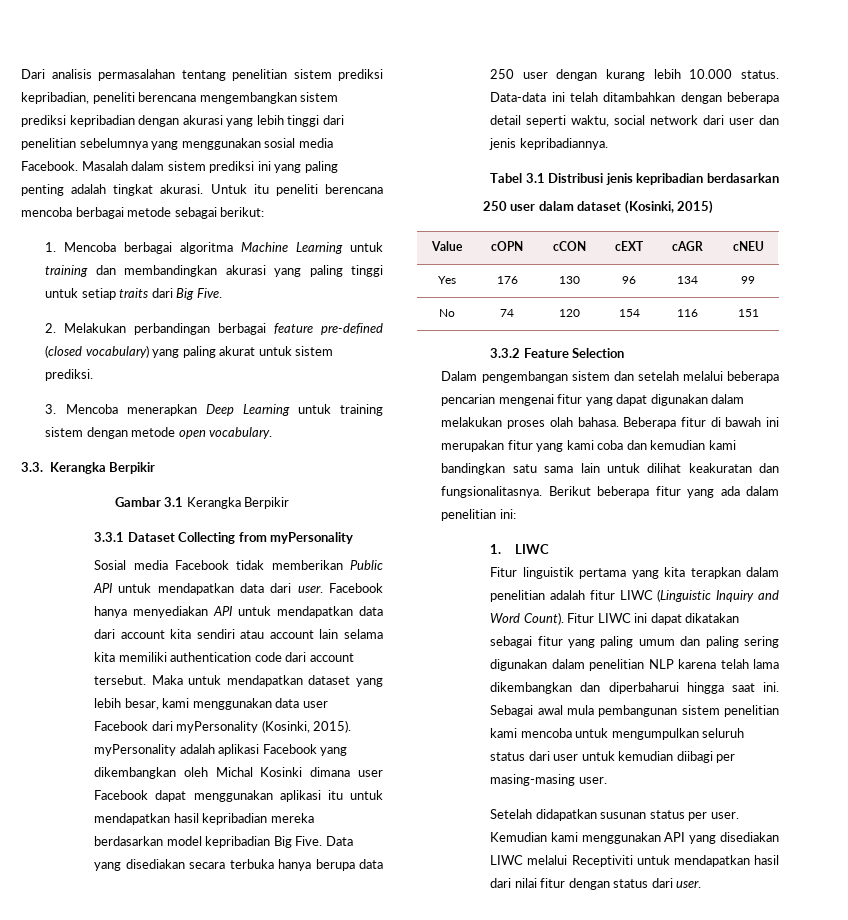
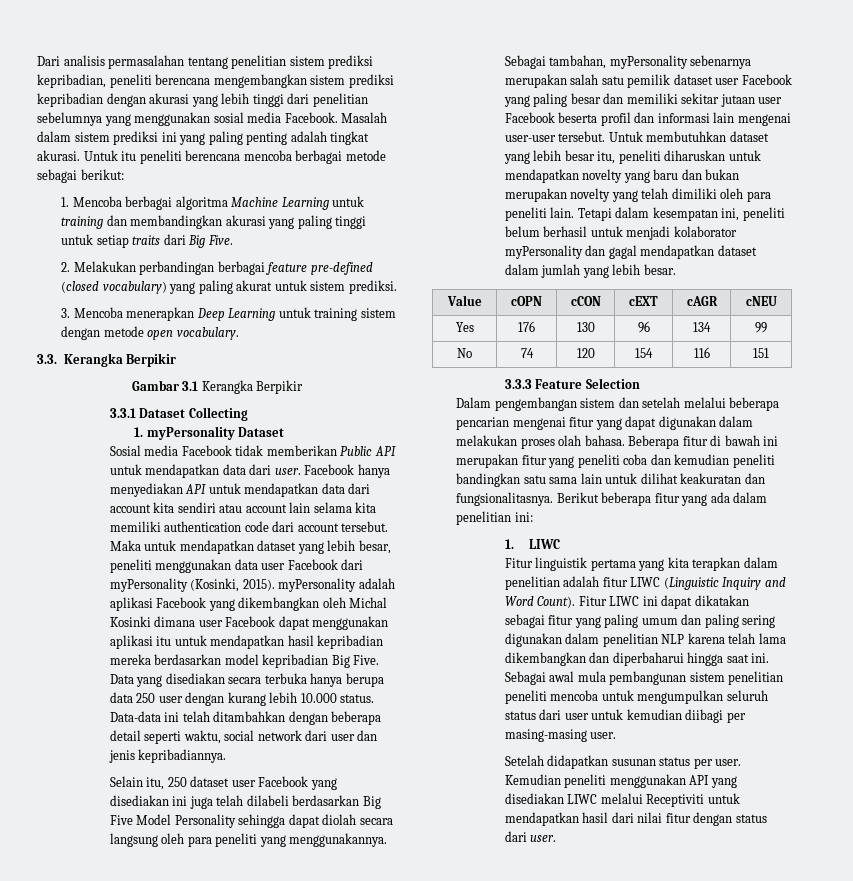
- 3.3.1 Dataset Collecting from myPersonality
+ 3.3.1 Dataset Collecting
+ 1. myPersonality Dataset
- Maka untuk mendapatkan dataset yang lebih besar, kami menggunakan data user Facebook dari myPersonality (Kosinki, 2015). myPersonality adalah aplikasi Facebook yang dikembangkan oleh Michal Kosinki dimana user Facebook dapat menggunakan aplikasi itu untuk mendapatkan hasil kepribadian mereka berdasarkan model kepribadian Big Five.
+ Maka untuk mendapatkan dataset yang lebih besar, peneliti menggunakan data user Facebook dari myPersonality (Kosinki, 2015). myPersonality adalah aplikasi Facebook yang dikembangkan oleh Michal Kosinki dimana user Facebook dapat menggunakan aplikasi itu untuk mendapatkan hasil kepribadian mereka berdasarkan model kepribadian Big Five.
- Tabel 3.1 Distribusi jenis kepribadian berdasarkan
- 250 user dalam dataset (Kosinki, 2015)
+ Selain itu, 250 dataset user Facebook yang disediakan ini juga telah dilabeli berdasarkan Big Five Model Personality sehingga dapat diolah secara langsung oleh para peneliti yang menggunakannya. Sebagai tambahan, myPersonality sebenarnya merupakan salah satu pemilik dataset user Facebook yang paling besar dan memiliki sekitar jutaan user Facebook beserta profil dan informasi lain mengenai user-user tersebut. Untuk membutuhkan dataset yang lebih besar itu, peneliti diharuskan untuk mendapatkan novelty yang baru dan bukan merupakan novelty yang telah dimiliki oleh para peneliti lain. Tetapi dalam kesempatan ini, peneliti belum berhasil untuk menjadi kolaborator myPersonality dan gagal mendapatkan dataset dalam jumlah yang lebih besar.
- 3.3.2 Feature Selection
+ 3.3.3 Feature Selection
- Beberapa fitur di bawah ini merupakan fitur yang kami coba dan kemudian kami bandingkan satu sama lain untuk dilihat keakuratan dan fungsionalitasnya.
+ Beberapa fitur di bawah ini merupakan fitur yang peneliti coba dan kemudian peneliti bandingkan satu sama lain untuk dilihat keakuratan dan fungsionalitasnya.
- Sebagai awal mula pembangunan sistem penelitian kami mencoba untuk mengumpulkan seluruh status dari user untuk kemudian diibagi per masing-masing user.
+ Sebagai awal mula pembangunan sistem penelitian peneliti mencoba untuk mengumpulkan seluruh status dari user untuk kemudian diibagi per masing-masing user.
- Kemudian kami menggunakan API yang disediakan LIWC melalui Receptiviti untuk mendapatkan hasil dari nilai fitur dengan status dari user.
+ Kemudian peneliti menggunakan API yang disediakan LIWC melalui Receptiviti untuk mendapatkan hasil dari nilai fitur dengan status dari user.

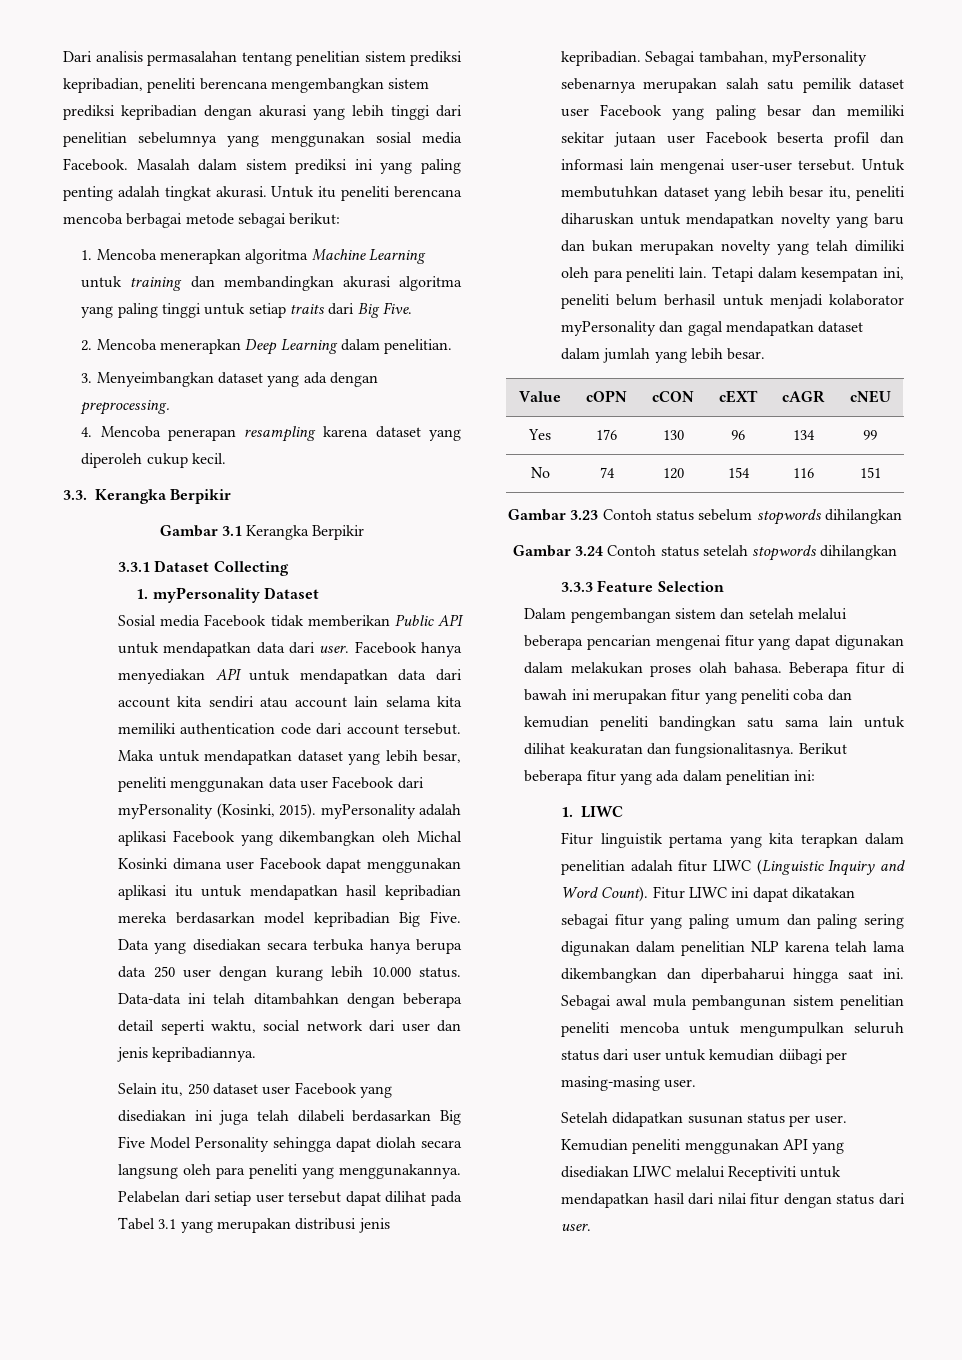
- 1. Mencoba berbagai algoritma Machine Learning untuk training dan membandingkan akurasi yang paling tinggi untuk setiap traits dari Big Five.
+ 1. Mencoba menerapkan algoritma Machine Learning untuk training dan membandingkan akurasi algoritma yang paling tinggi untuk setiap traits dari Big Five.
- 2. Melakukan perbandingan berbagai feature pre-defined (closed vocabulary) yang paling akurat untuk sistem prediksi.
- 3. Mencoba menerapkan Deep Learning untuk training sistem dengan metode open vocabulary.
+ 2. Mencoba menerapkan Deep Learning dalam penelitian.
+ 3. Menyeimbangkan dataset yang ada dengan preprocessing.
+ 4. Mencoba penerapan resampling karena dataset yang diperoleh cukup kecil.
+ Pelabelan dari setiap user tersebut dapat dilihat pada Tabel 3.1 yang merupakan distribusi jenis kepribadian.
+ Gambar 3.23 Contoh status sebelum stopwords dihilangkan
+ Gambar 3.24 Contoh status setelah stopwords dihilangkan

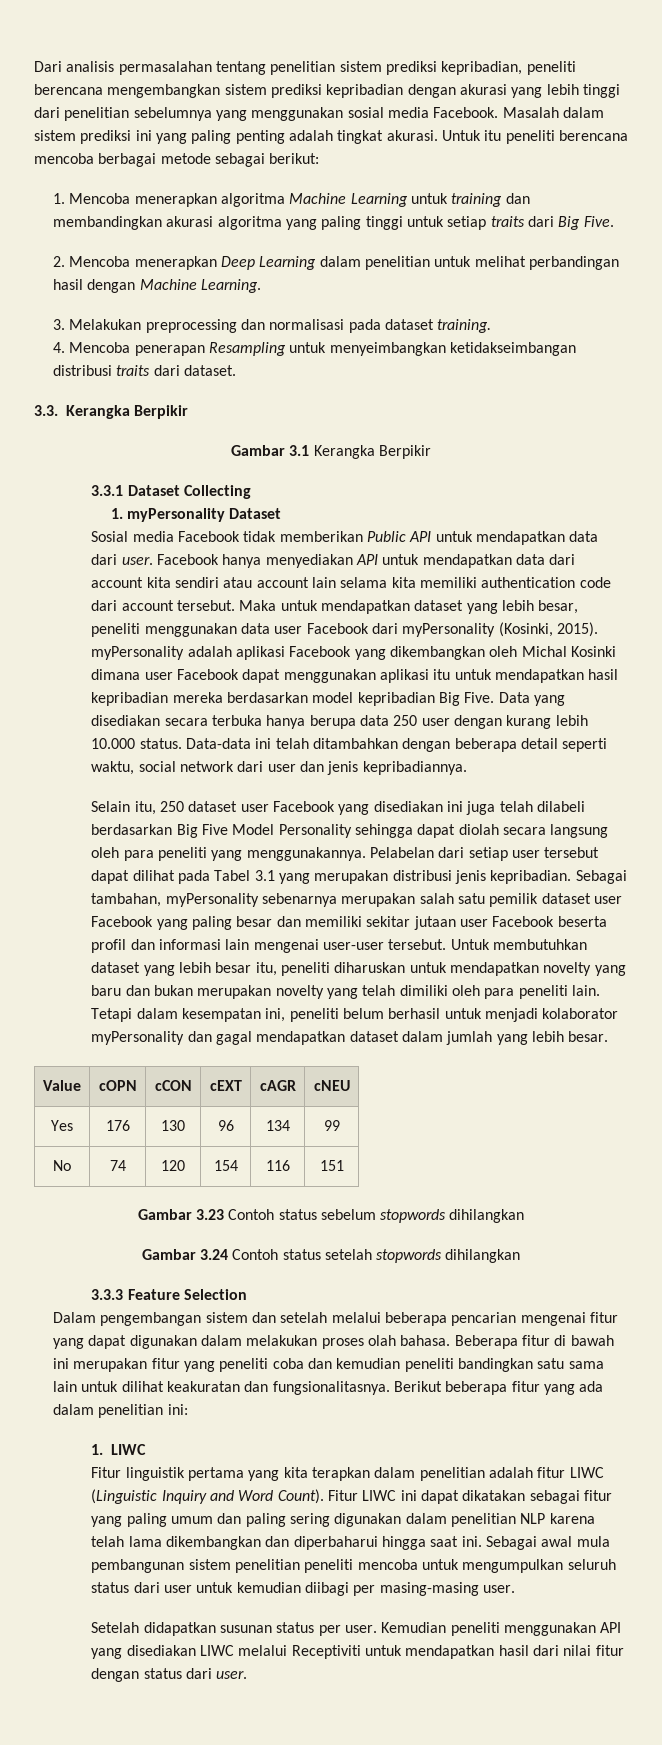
- 2. Mencoba menerapkan Deep Learning dalam penelitian.
- 3. Menyeimbangkan dataset yang ada dengan preprocessing.
- 4. Mencoba penerapan resampling karena dataset yang diperoleh cukup kecil.
+ 2. Mencoba menerapkan Deep Learning dalam penelitian untuk melihat perbandingan hasil dengan Machine Learning.
+ 3. Melakukan preprocessing dan normalisasi pada dataset training.
+ 4. Mencoba penerapan Resampling untuk menyeimbangkan ketidakseimbangan distribusi traits dari dataset.

